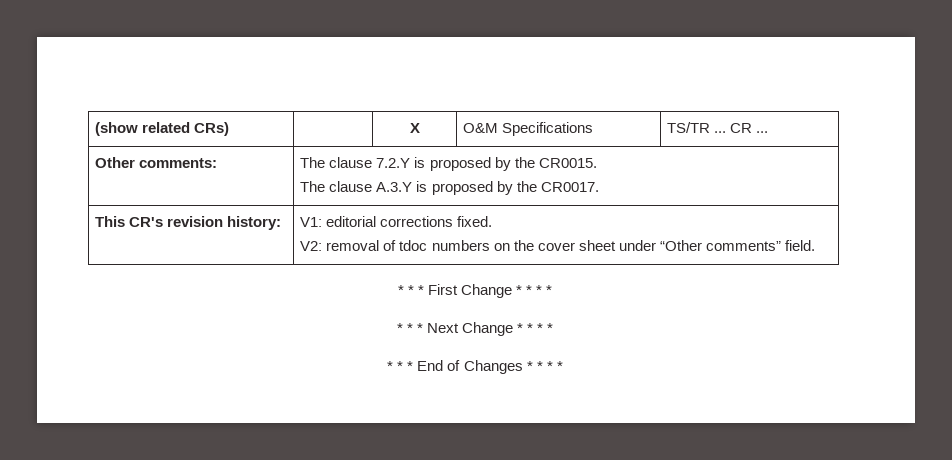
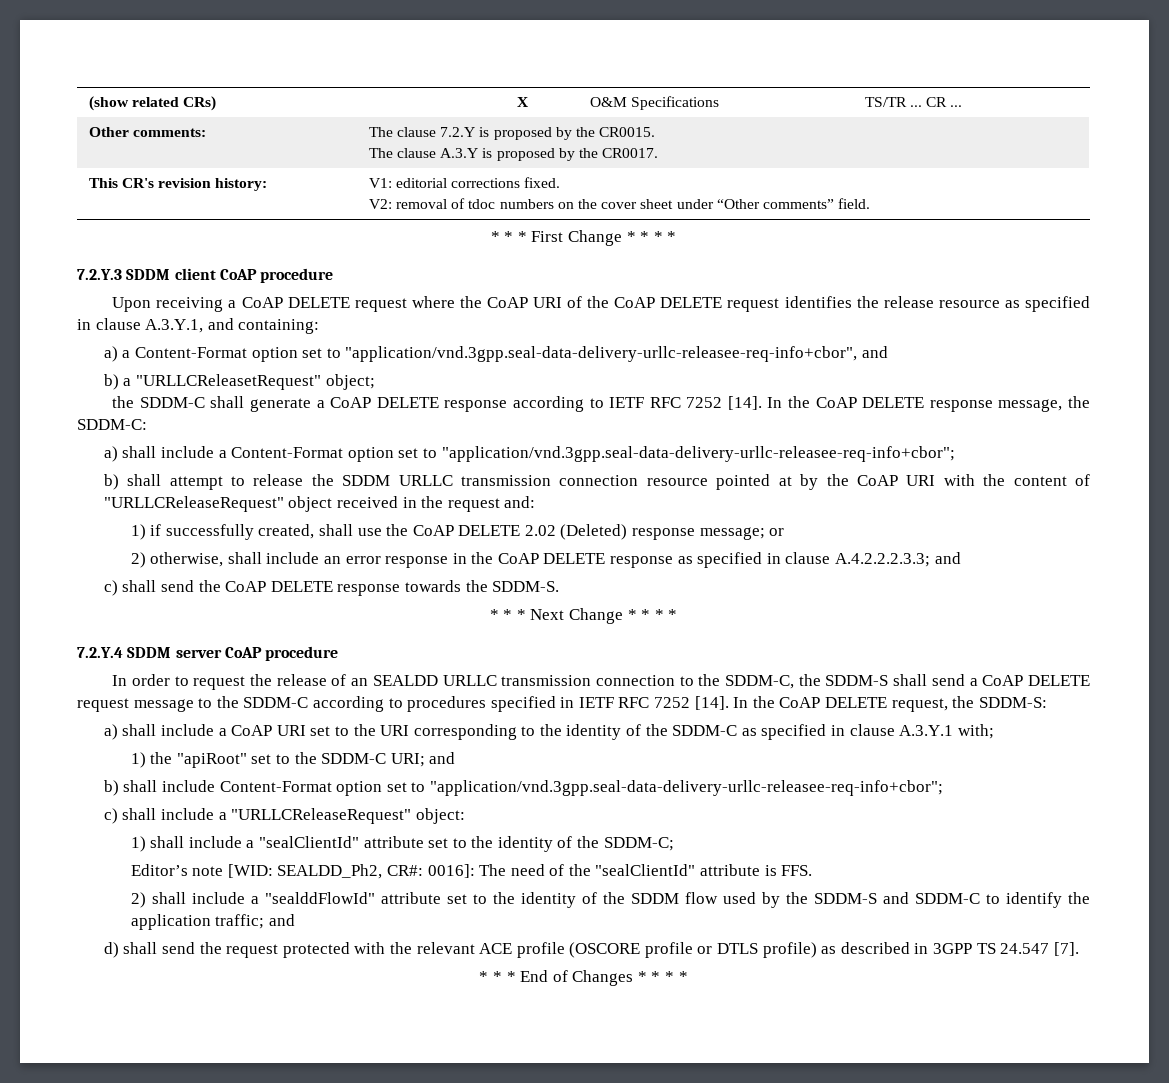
+ 7.2.Y.3 SDDM client CoAP procedure
+ Upon receiving a CoAP DELETE request where the CoAP URI of the CoAP DELETE request identifies the release resource as specified in clause A.3.Y.1, and containing:
+ a) a Content-Format option set to "application/vnd.3gpp.seal-data-delivery-urllc-releasee-req-info+cbor", and
+ b) a "URLLCReleasetRequest" object;
+ the SDDM-C shall generate a CoAP DELETE response according to IETF RFC 7252 [14]. In the CoAP DELETE response message, the SDDM-C:
+ a) shall include a Content-Format option set to "application/vnd.3gpp.seal-data-delivery-urllc-releasee-req-info+cbor";
+ b) shall attempt to release the SDDM URLLC transmission connection resource pointed at by the CoAP URI with the content of "URLLCReleaseRequest" object received in the request and:
+ 1) if successfully created, shall use the CoAP DELETE 2.02 (Deleted) response message; or
+ 2) otherwise, shall include an error response in the CoAP DELETE response as specified in clause A.4.2.2.2.3.3; and
+ c) shall send the CoAP DELETE response towards the SDDM-S.
+ 7.2.Y.4 SDDM server CoAP procedure
+ In order to request the release of an SEALDD URLLC transmission connection to the SDDM-C, the SDDM-S shall send a CoAP DELETE request message to the SDDM-C according to procedures specified in IETF RFC 7252 [14]. In the CoAP DELETE request, the SDDM-S:
+ a) shall include a CoAP URI set to the URI corresponding to the identity of the SDDM-C as specified in clause A.3.Y.1 with;
+ 1) the "apiRoot" set to the SDDM-C URI; and
+ b) shall include Content-Format option set to "application/vnd.3gpp.seal-data-delivery-urllc-releasee-req-info+cbor";
+ c) shall include a "URLLCReleaseRequest" object:
+ 1) shall include a "sealClientId" attribute set to the identity of the SDDM-C;
+ Editor’s note [WID: SEALDD_Ph2, CR#: 0016]: The need of the "sealClientId" attribute is FFS.
+ 2) shall include a "sealddFlowId" attribute set to the identity of the SDDM flow used by the SDDM-S and SDDM-C to identify the application traffic; and
+ d) shall send the request protected with the relevant ACE profile (OSCORE profile or DTLS profile) as described in 3GPP TS 24.547 [7].

